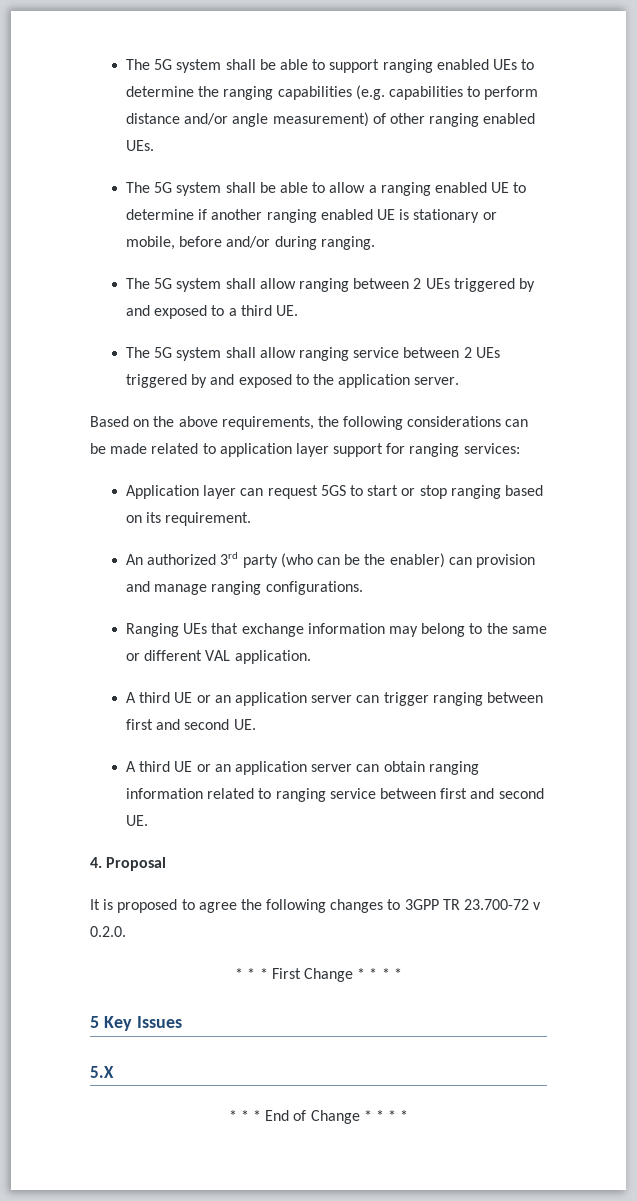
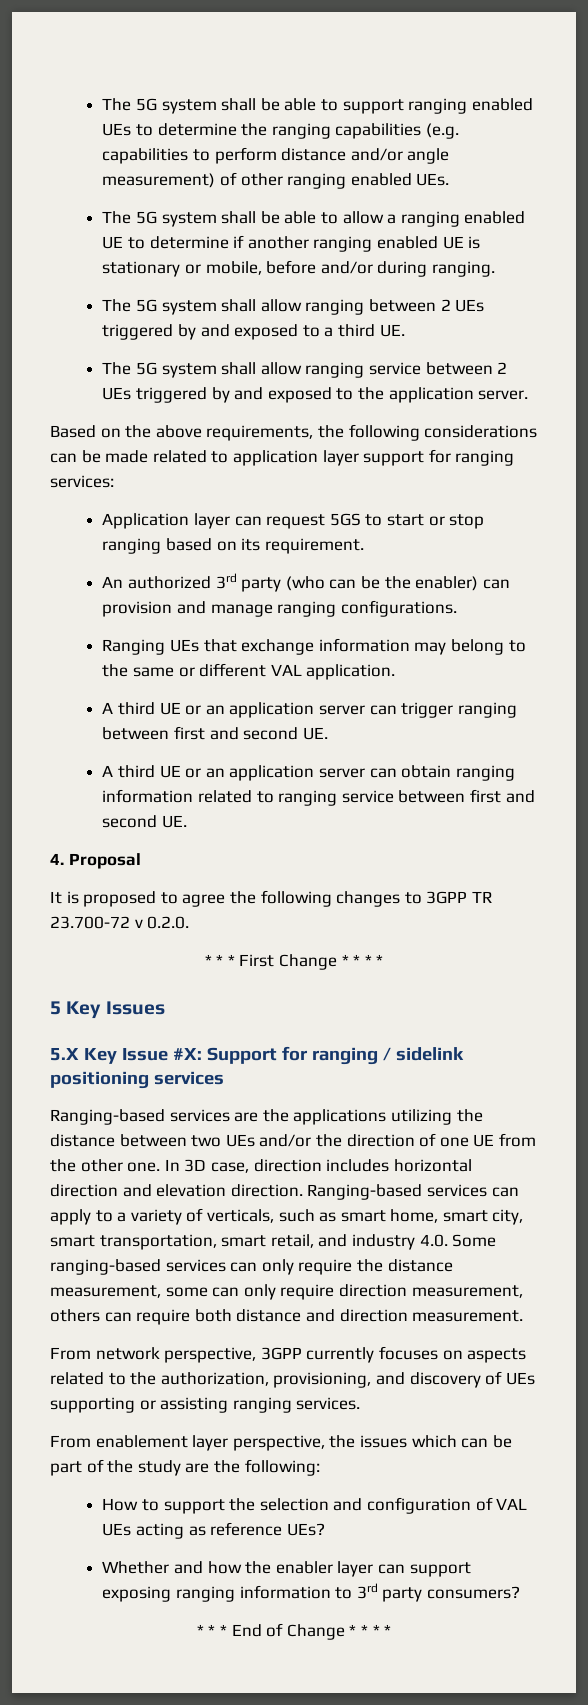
- 5.X
+ 5.X Key Issue #X: Support for ranging / sidelink positioning services
+ Ranging-based services are the applications utilizing the distance between two UEs and/or the direction of one UE from the other one. In 3D case, direction includes horizontal direction and elevation direction. Ranging-based services can apply to a variety of verticals, such as smart home, smart city, smart transportation, smart retail, and industry 4.0. Some ranging-based services can only require the distance measurement, some can only require direction measurement, others can require both distance and direction measurement.
+ From network perspective, 3GPP currently focuses on aspects related to the authorization, provisioning, and discovery of UEs supporting or assisting ranging services.
+ From enablement layer perspective, the issues which can be part of the study are the following:
+ How to support the selection and configuration of VAL UEs acting as reference UEs?
+ Whether and how the enabler layer can support exposing ranging information to 3rd party consumers?

